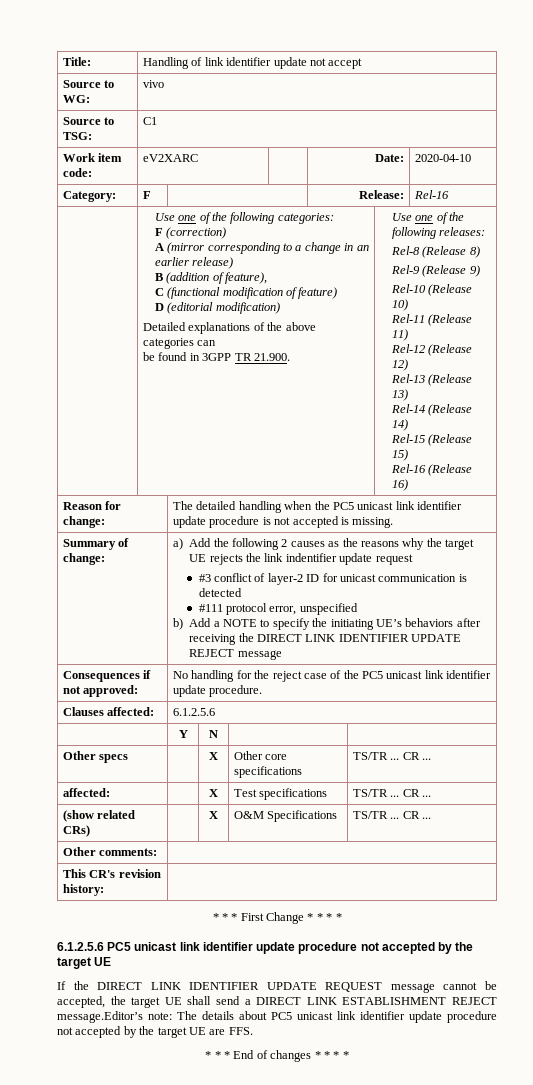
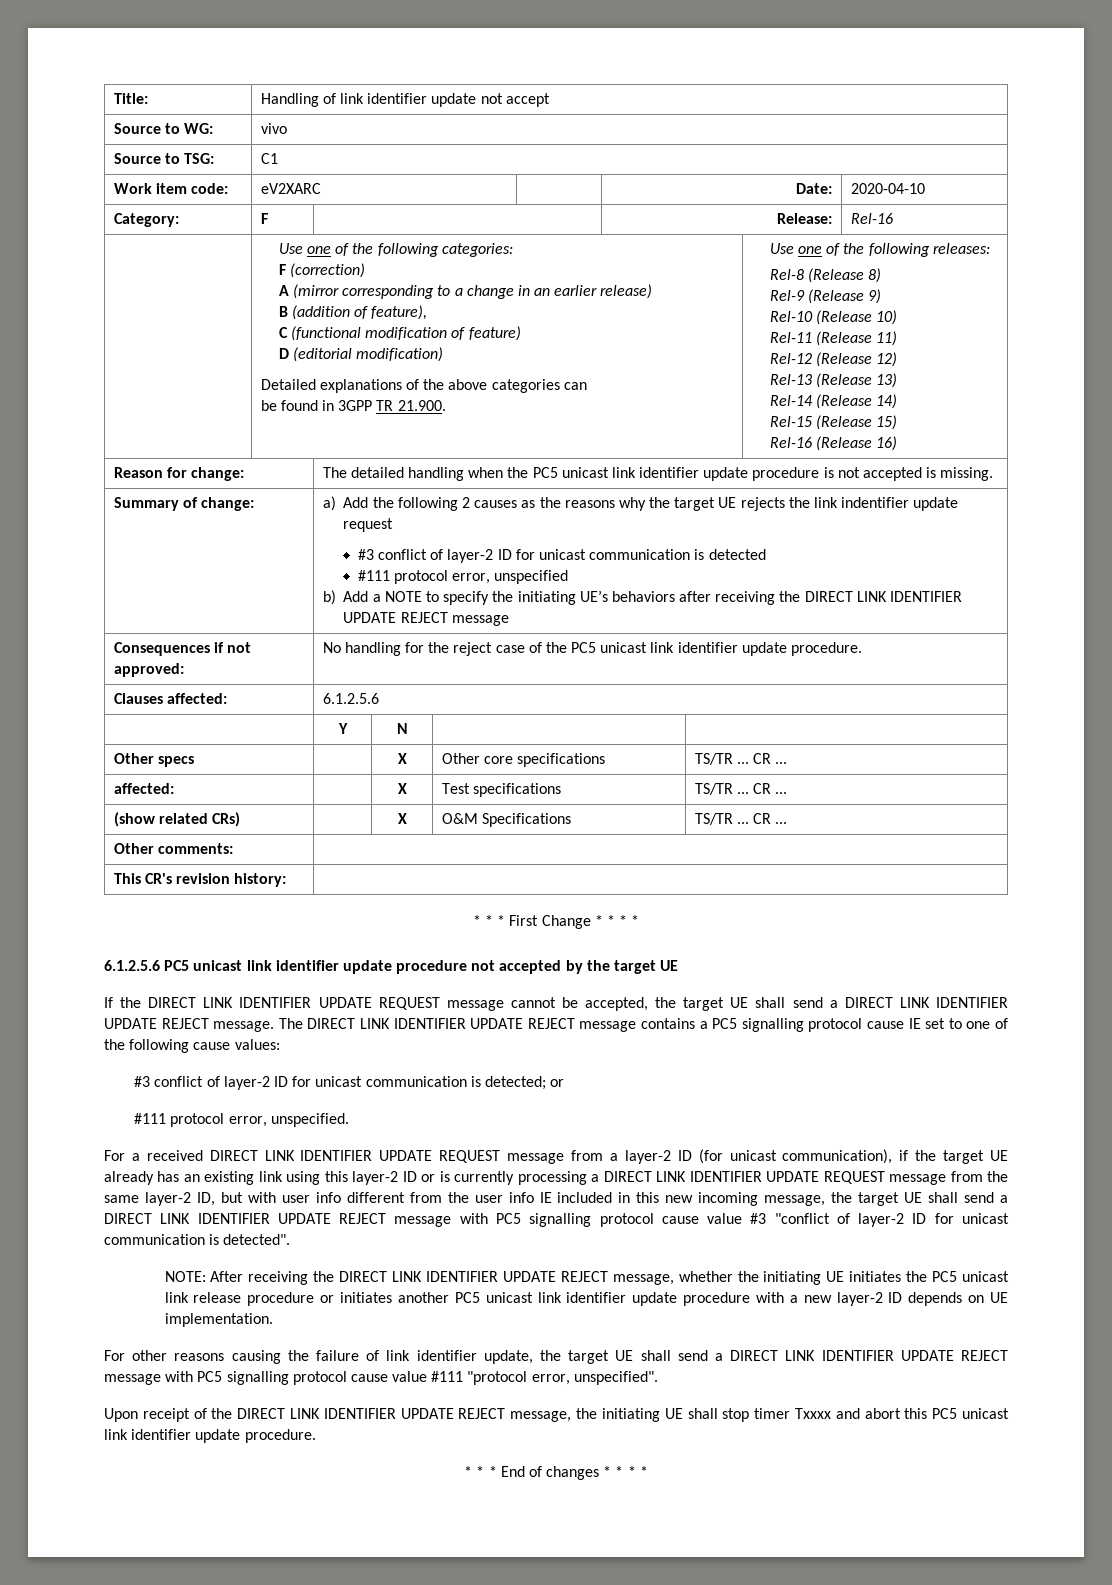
- If the DIRECT LINK IDENTIFIER UPDATE REQUEST message cannot be accepted, the target UE shall send a DIRECT LINK ESTABLISHMENT REJECT message.Editor’s note: The details about PC5 unicast link identifier update procedure not accepted by the target UE are FFS.
+ If the DIRECT LINK IDENTIFIER UPDATE REQUEST message cannot be accepted, the target UE shall send a DIRECT LINK IDENTIFIER UPDATE REJECT message. The DIRECT LINK IDENTIFIER UPDATE REJECT message contains a PC5 signalling protocol cause IE set to one of the following cause values:
+ #3 conflict of layer-2 ID for unicast communication is detected; or
+ #111 protocol error, unspecified.
+ For a received DIRECT LINK IDENTIFIER UPDATE REQUEST message from a layer-2 ID (for unicast communication), if the target UE already has an existing link using this layer-2 ID or is currently processing a DIRECT LINK IDENTIFIER UPDATE REQUEST message from the same layer-2 ID, but with user info different from the user info IE included in this new incoming message, the target UE shall send a DIRECT LINK IDENTIFIER UPDATE REJECT message with PC5 signalling protocol cause value #3 "conflict of layer-2 ID for unicast communication is detected".
+ NOTE: After receiving the DIRECT LINK IDENTIFIER UPDATE REJECT message, whether the initiating UE initiates the PC5 unicast link release procedure or initiates another PC5 unicast link identifier update procedure with a new layer-2 ID depends on UE implementation.
+ For other reasons causing the failure of link identifier update, the target UE shall send a DIRECT LINK IDENTIFIER UPDATE REJECT message with PC5 signalling protocol cause value #111 "protocol error, unspecified".
+ Upon receipt of the DIRECT LINK IDENTIFIER UPDATE REJECT message, the initiating UE shall stop timer Txxxx and abort this PC5 unicast link identifier update procedure.

